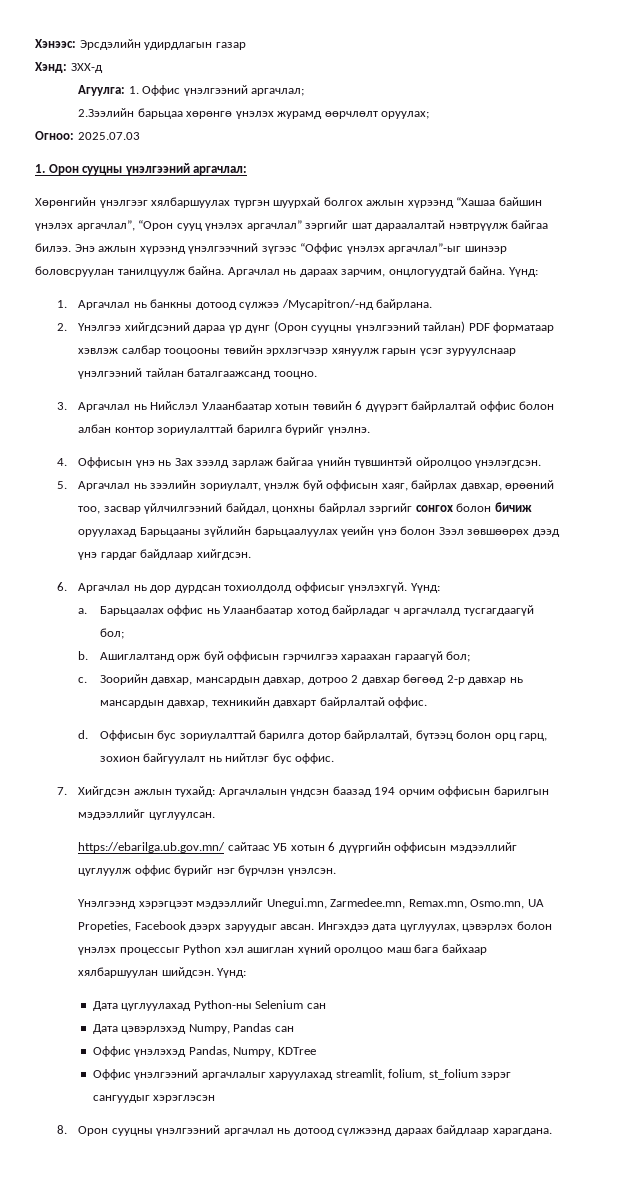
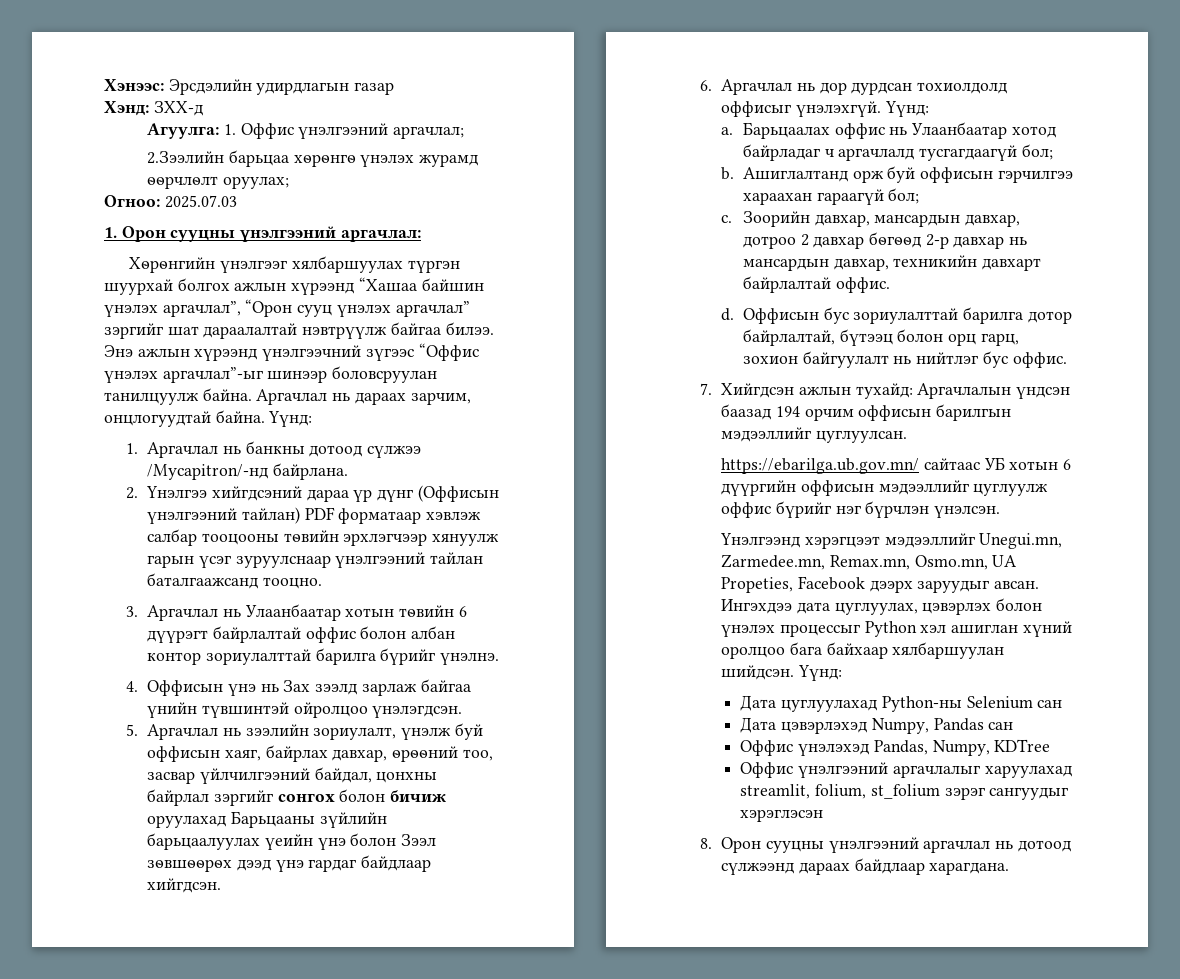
- 2. Үнэлгээ хийгдсэний дараа үр дүнг (Орон сууцны үнэлгээний тайлан) PDF форматаар хэвлэж салбар тооцооны төвийн эрхлэгчээр хянуулж гарын үсэг зуруулснаар үнэлгээний тайлан баталгаажсанд тооцно.
+ 2. Үнэлгээ хийгдсэний дараа үр дүнг (Оффисын үнэлгээний тайлан) PDF форматаар хэвлэж салбар тооцооны төвийн эрхлэгчээр хянуулж гарын үсэг зуруулснаар үнэлгээний тайлан баталгаажсанд тооцно.
- 3. Аргачлал нь Нийслэл Улаанбаатар хотын төвийн 6 дүүрэгт байрлалтай оффис болон албан контор зориулалттай барилга бүрийг үнэлнэ.
+ 3. Аргачлал нь Улаанбаатар хотын төвийн 6 дүүрэгт байрлалтай оффис болон албан контор зориулалттай барилга бүрийг үнэлнэ.
- Ингэхдээ дата цуглуулах, цэвэрлэх болон үнэлэх процессыг Python хэл ашиглан хүний оролцоо маш бага байхаар хялбаршуулан шийдсэн.
+ Ингэхдээ дата цуглуулах, цэвэрлэх болон үнэлэх процессыг Python хэл ашиглан хүний оролцоо бага байхаар хялбаршуулан шийдсэн.

